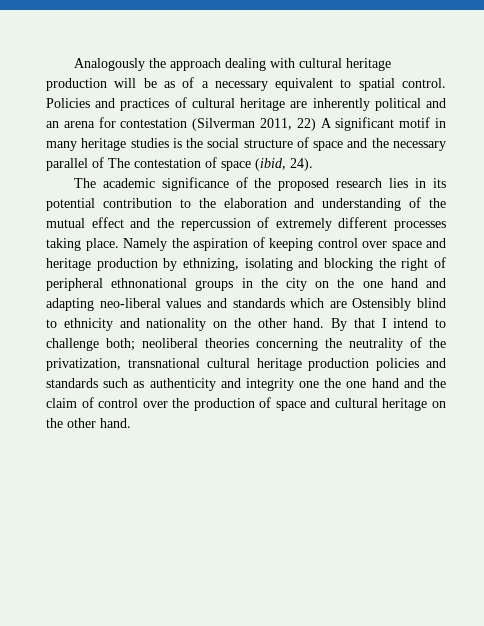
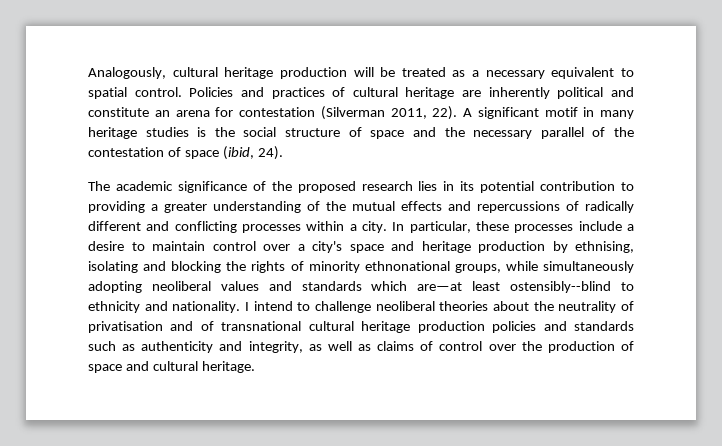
- Analogously the approach dealing with cultural heritage production will be as of a necessary equivalent to spatial control.
+ Analogously, cultural heritage production will be treated as a necessary equivalent to spatial control.
- Policies and practices of cultural heritage are inherently political and an arena for contestation (Silverman 2011, 22) A significant motif in many heritage studies is the social structure of space and the necessary parallel of The contestation of space (ibid, 24).
+ Policies and practices of cultural heritage are inherently political and constitute an arena for contestation (Silverman 2011, 22). A significant motif in many heritage studies is the social structure of space and the necessary parallel of the contestation of space (ibid, 24).
- The academic significance of the proposed research lies in its potential contribution to the elaboration and understanding of the mutual effect and the repercussion of extremely different processes taking place. Namely the aspiration of keeping control over space and heritage production by ethnizing, isolating and blocking the right of peripheral ethnonational groups in the city on the one hand and adapting neo-liberal values and standards which are Ostensibly blind to ethnicity and nationality on the other hand. By that I intend to challenge both; neoliberal theories concerning the neutrality of the privatization, transnational cultural heritage production policies and standards such as authenticity and integrity one the one hand and the claim of control over the production of space and cultural heritage on the other hand.
+ The academic significance of the proposed research lies in its potential contribution to providing a greater understanding of the mutual effects and repercussions of radically different and conflicting processes within a city. In particular, these processes include a desire to maintain control over a city's space and heritage production by ethnising, isolating and blocking the rights of minority ethnonational groups, while simultaneously adopting neoliberal values and standards which are—at least ostensibly--blind to ethnicity and nationality. I intend to challenge neoliberal theories about the neutrality of privatisation and of transnational cultural heritage production policies and standards such as authenticity and integrity, as well as claims of control over the production of space and cultural heritage.

